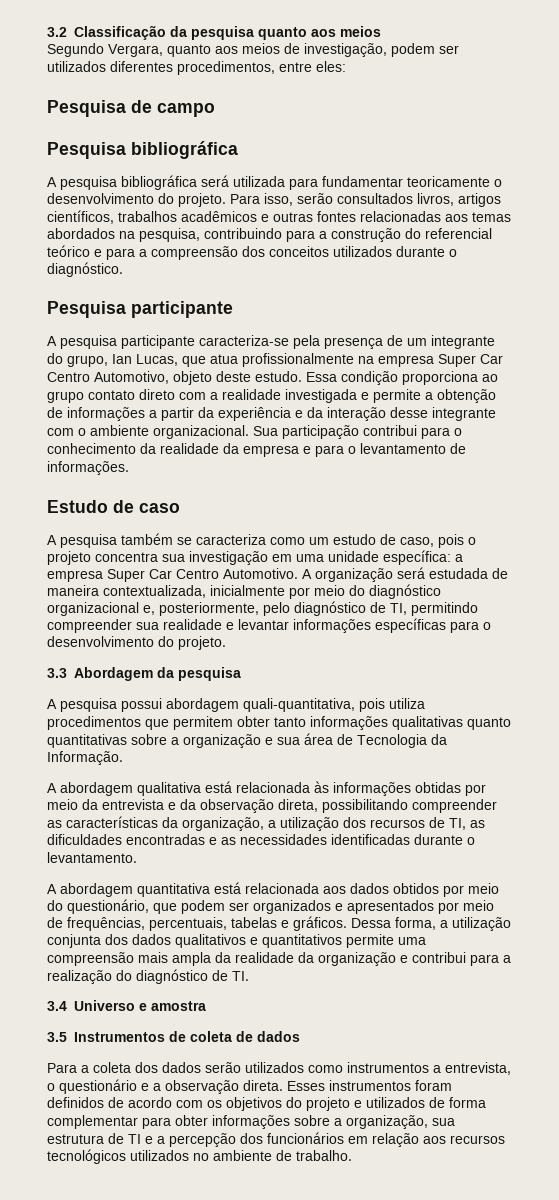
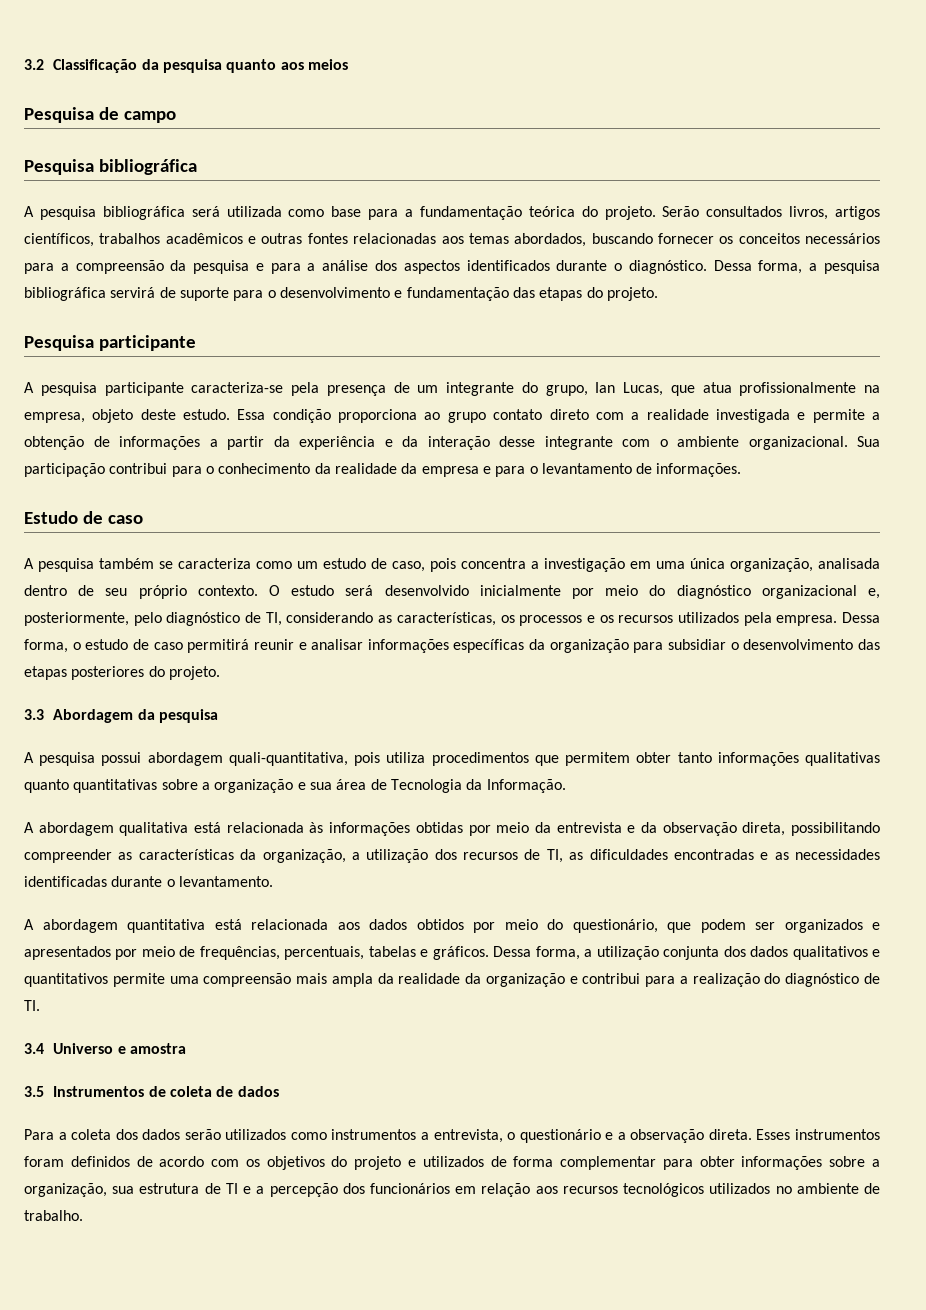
- Segundo Vergara, quanto aos meios de investigação, podem ser utilizados diferentes procedimentos, entre eles:
- A pesquisa bibliográfica será utilizada para fundamentar teoricamente o desenvolvimento do projeto. Para isso, serão consultados livros, artigos científicos, trabalhos acadêmicos e outras fontes relacionadas aos temas abordados na pesquisa, contribuindo para a construção do referencial teórico e para a compreensão dos conceitos utilizados durante o diagnóstico.
+ A pesquisa bibliográfica será utilizada como base para a fundamentação teórica do projeto. Serão consultados livros, artigos científicos, trabalhos acadêmicos e outras fontes relacionadas aos temas abordados, buscando fornecer os conceitos necessários para a compreensão da pesquisa e para a análise dos aspectos identificados durante o diagnóstico. Dessa forma, a pesquisa bibliográfica servirá de suporte para o desenvolvimento e fundamentação das etapas do projeto.
- A pesquisa participante caracteriza-se pela presença de um integrante do grupo, Ian Lucas, que atua profissionalmente na empresa Super Car Centro Automotivo, objeto deste estudo.
+ A pesquisa participante caracteriza-se pela presença de um integrante do grupo, Ian Lucas, que atua profissionalmente na empresa, objeto deste estudo.
- A pesquisa também se caracteriza como um estudo de caso, pois o projeto concentra sua investigação em uma unidade específica: a empresa Super Car Centro Automotivo. A organização será estudada de maneira contextualizada, inicialmente por meio do diagnóstico organizacional e, posteriormente, pelo diagnóstico de TI, permitindo compreender sua realidade e levantar informações específicas para o desenvolvimento do projeto.
+ A pesquisa também se caracteriza como um estudo de caso, pois concentra a investigação em uma única organização, analisada dentro de seu próprio contexto. O estudo será desenvolvido inicialmente por meio do diagnóstico organizacional e, posteriormente, pelo diagnóstico de TI, considerando as características, os processos e os recursos utilizados pela empresa. Dessa forma, o estudo de caso permitirá reunir e analisar informações específicas da organização para subsidiar o desenvolvimento das etapas posteriores do projeto.

